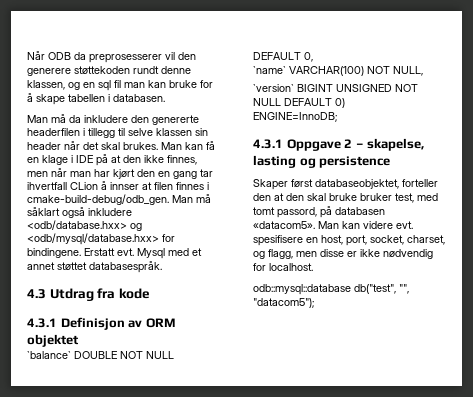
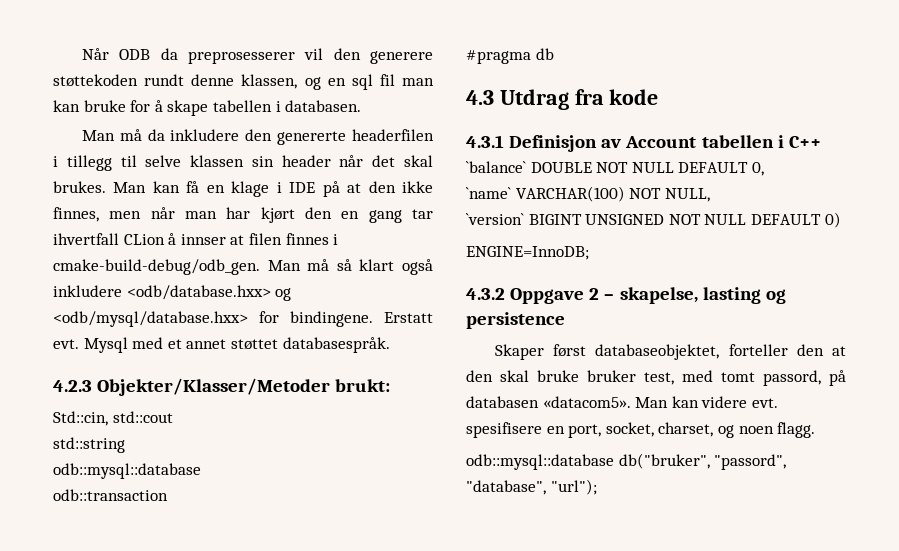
- Man må såklart også inkludere <odb/database.hxx> og <odb/mysql/database.hxx> for bindingene.
+ Man må så klart også inkludere <odb/database.hxx> og <odb/mysql/database.hxx> for bindingene.
+ 4.2.3 Objekter/Klasser/Metoder brukt:
+ Std::cin, std::cout
+ std::string
+ odb::mysql::database
+ odb::transaction
+ #pragma db
- 4.3.1 Definisjon av ORM objektet
+ 4.3.1 Definisjon av Account tabellen i C++
- 4.3.1 Oppgave 2 – skapelse, lasting og persistence
+ 4.3.2 Oppgave 2 – skapelse, lasting og persistence
- Man kan videre evt. spesifisere en host, port, socket, charset, og flagg, men disse er ikke nødvendig for localhost.
- odb::mysql::database db("test", "", "datacom5");
+ Man kan videre evt. spesifisere en port, socket, charset, og noen flagg.
+ odb::mysql::database db("bruker", "passord", "database", "url");

